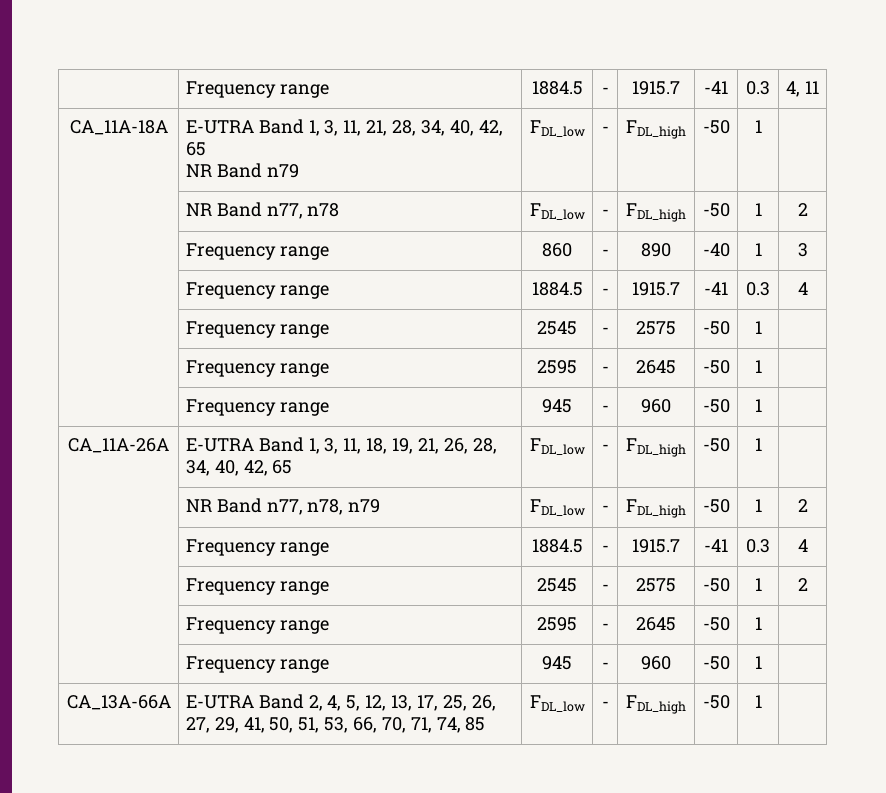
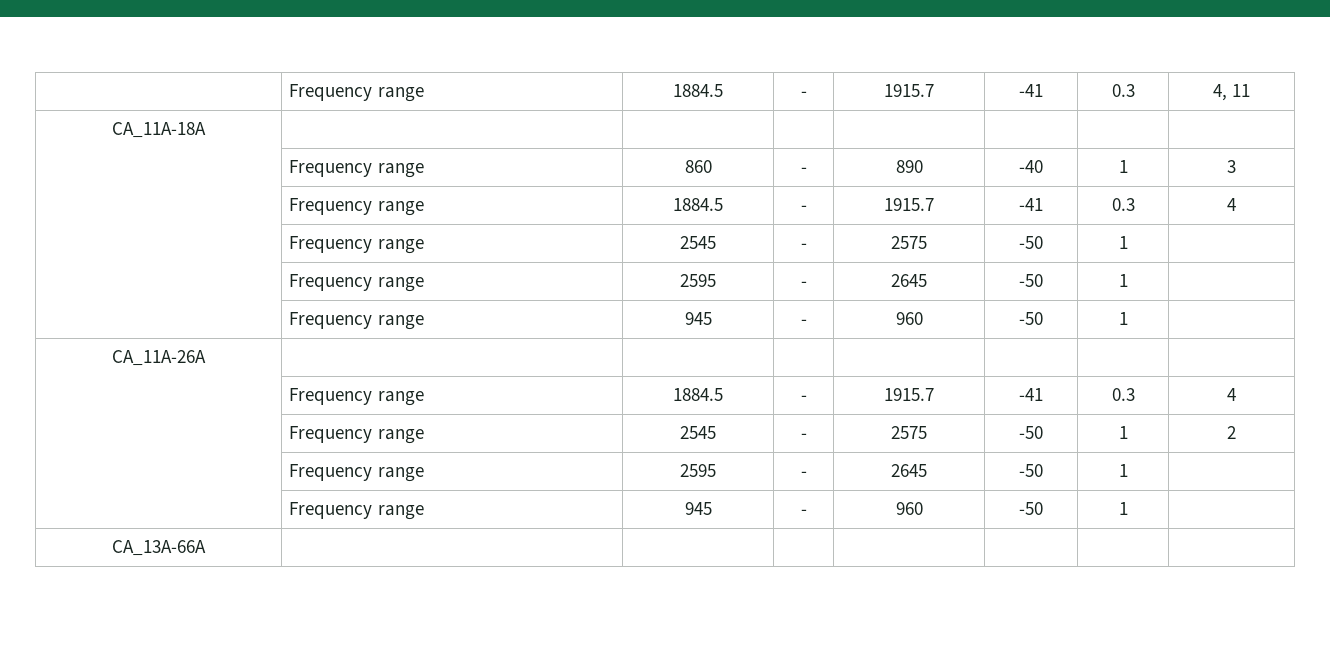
- CA_11A-18A | E-UTRA Band 1, 3, 11, 21, 28, 34, 40, 42, 65
- NR Band n79 | FDL_low | - | FDL_high | -50 | 1 |
- | NR Band n77, n78 | FDL_low | - | FDL_high | -50 | 1 | 2
+ CA_11A-18A | | | | | | |
- CA_11A-26A | E-UTRA Band 1, 3, 11, 18, 19, 21, 26, 28, 34, 40, 42, 65 | FDL_low | - | FDL_high | -50 | 1 |
- | NR Band n77, n78, n79 | FDL_low | - | FDL_high | -50 | 1 | 2
+ CA_11A-26A | | | | | | |
- CA_13A-66A | E-UTRA Band 2, 4, 5, 12, 13, 17, 25, 26, 27, 29, 41, 50, 51, 53, 66, 70, 71, 74, 85 | FDL_low | - | FDL_high | -50 | 1 |
+ CA_13A-66A | | | | | | |

